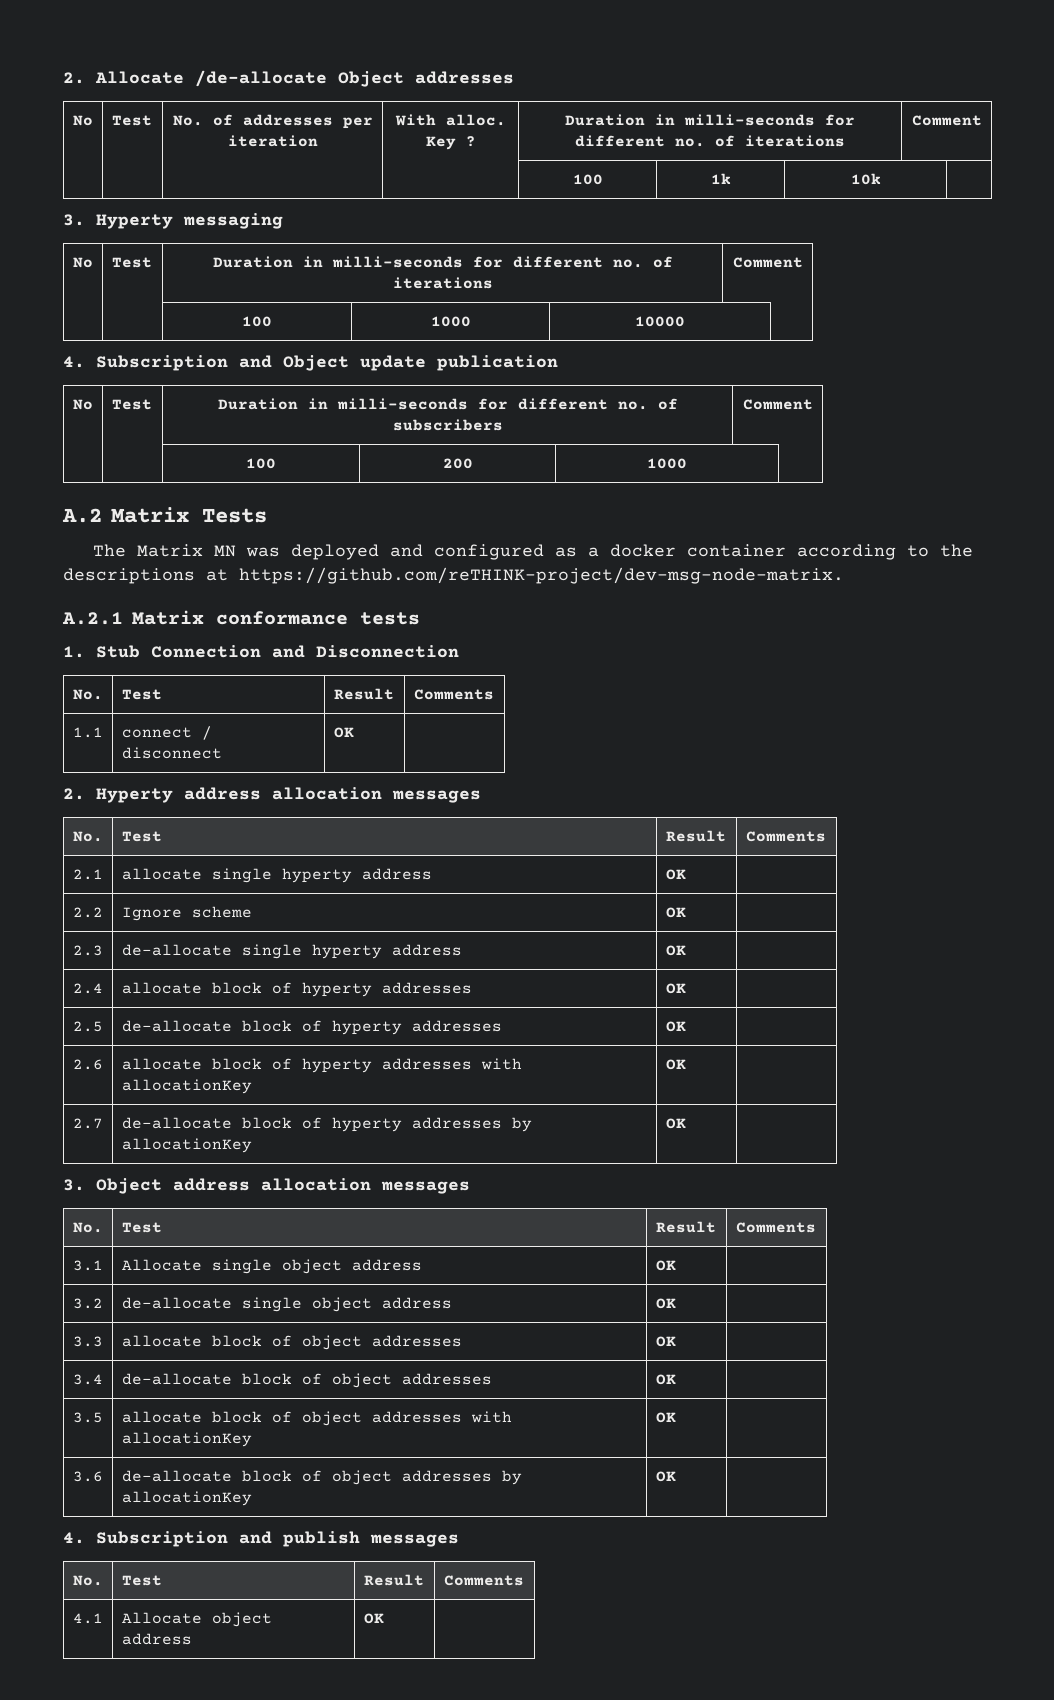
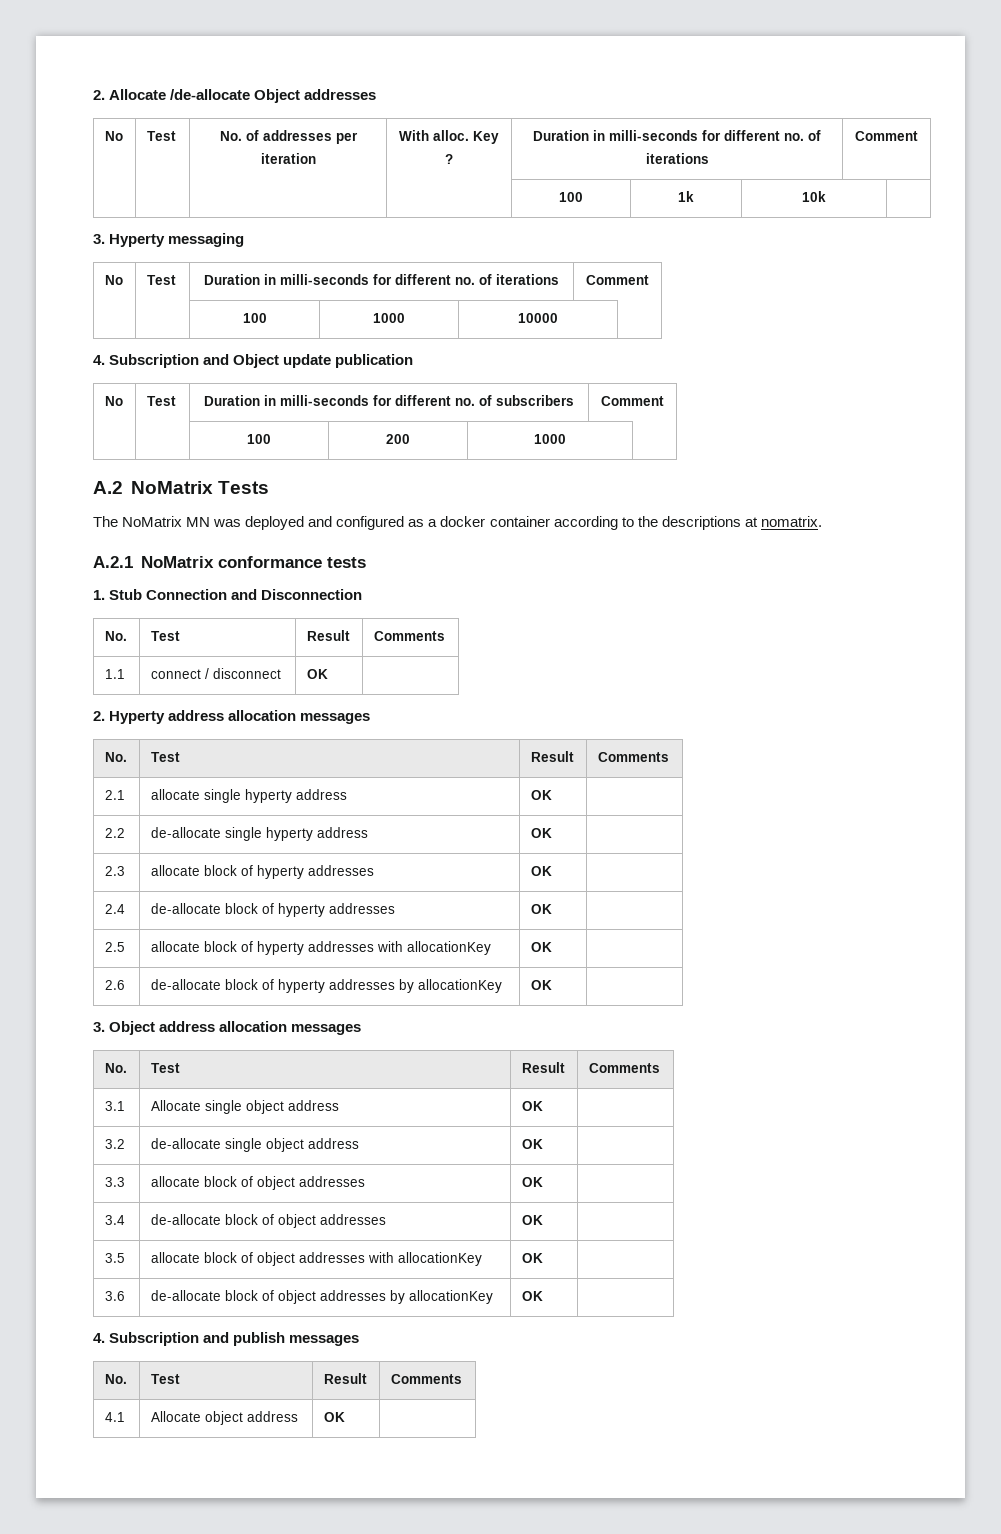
- A.2 Matrix Tests
+ A.2 NoMatrix Tests
- The Matrix MN was deployed and configured as a docker container according to the descriptions at https://github.com/reTHINK-project/dev-msg-node-matrix.
+ The NoMatrix MN was deployed and configured as a docker container according to the descriptions at nomatrix.
- A.2.1 Matrix conformance tests
+ A.2.1 NoMatrix conformance tests
- 2.2 | Ignore scheme | OK |
- 2.3 | de-allocate single hyperty address | OK |
+ 2.2 | de-allocate single hyperty address | OK |
- 2.4 | allocate block of hyperty addresses | OK |
+ 2.3 | allocate block of hyperty addresses | OK |
- 2.5 | de-allocate block of hyperty addresses | OK |
+ 2.4 | de-allocate block of hyperty addresses | OK |
- 2.6 | allocate block of hyperty addresses with allocationKey | OK |
+ 2.5 | allocate block of hyperty addresses with allocationKey | OK |
- 2.7 | de-allocate block of hyperty addresses by allocationKey | OK |
+ 2.6 | de-allocate block of hyperty addresses by allocationKey | OK |

